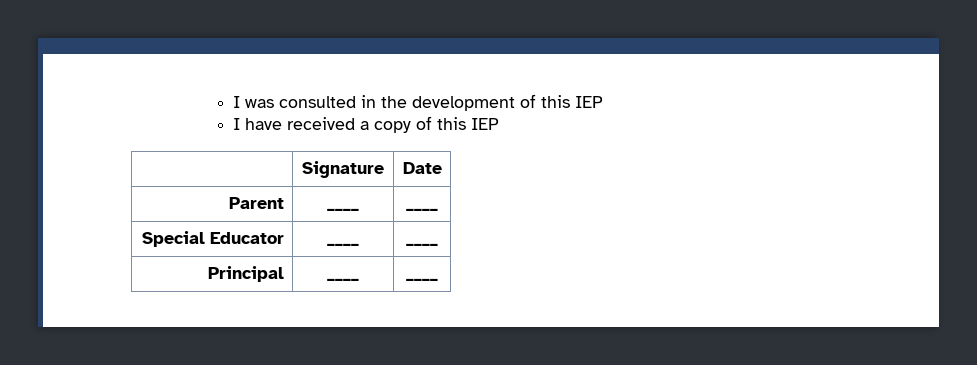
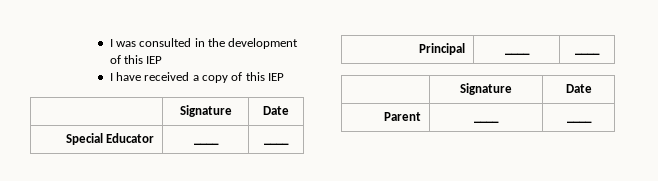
- Parent | ____ | ____
  Principal | ____ | ____
+ | Signature | Date
+ Parent | ____ | ____

